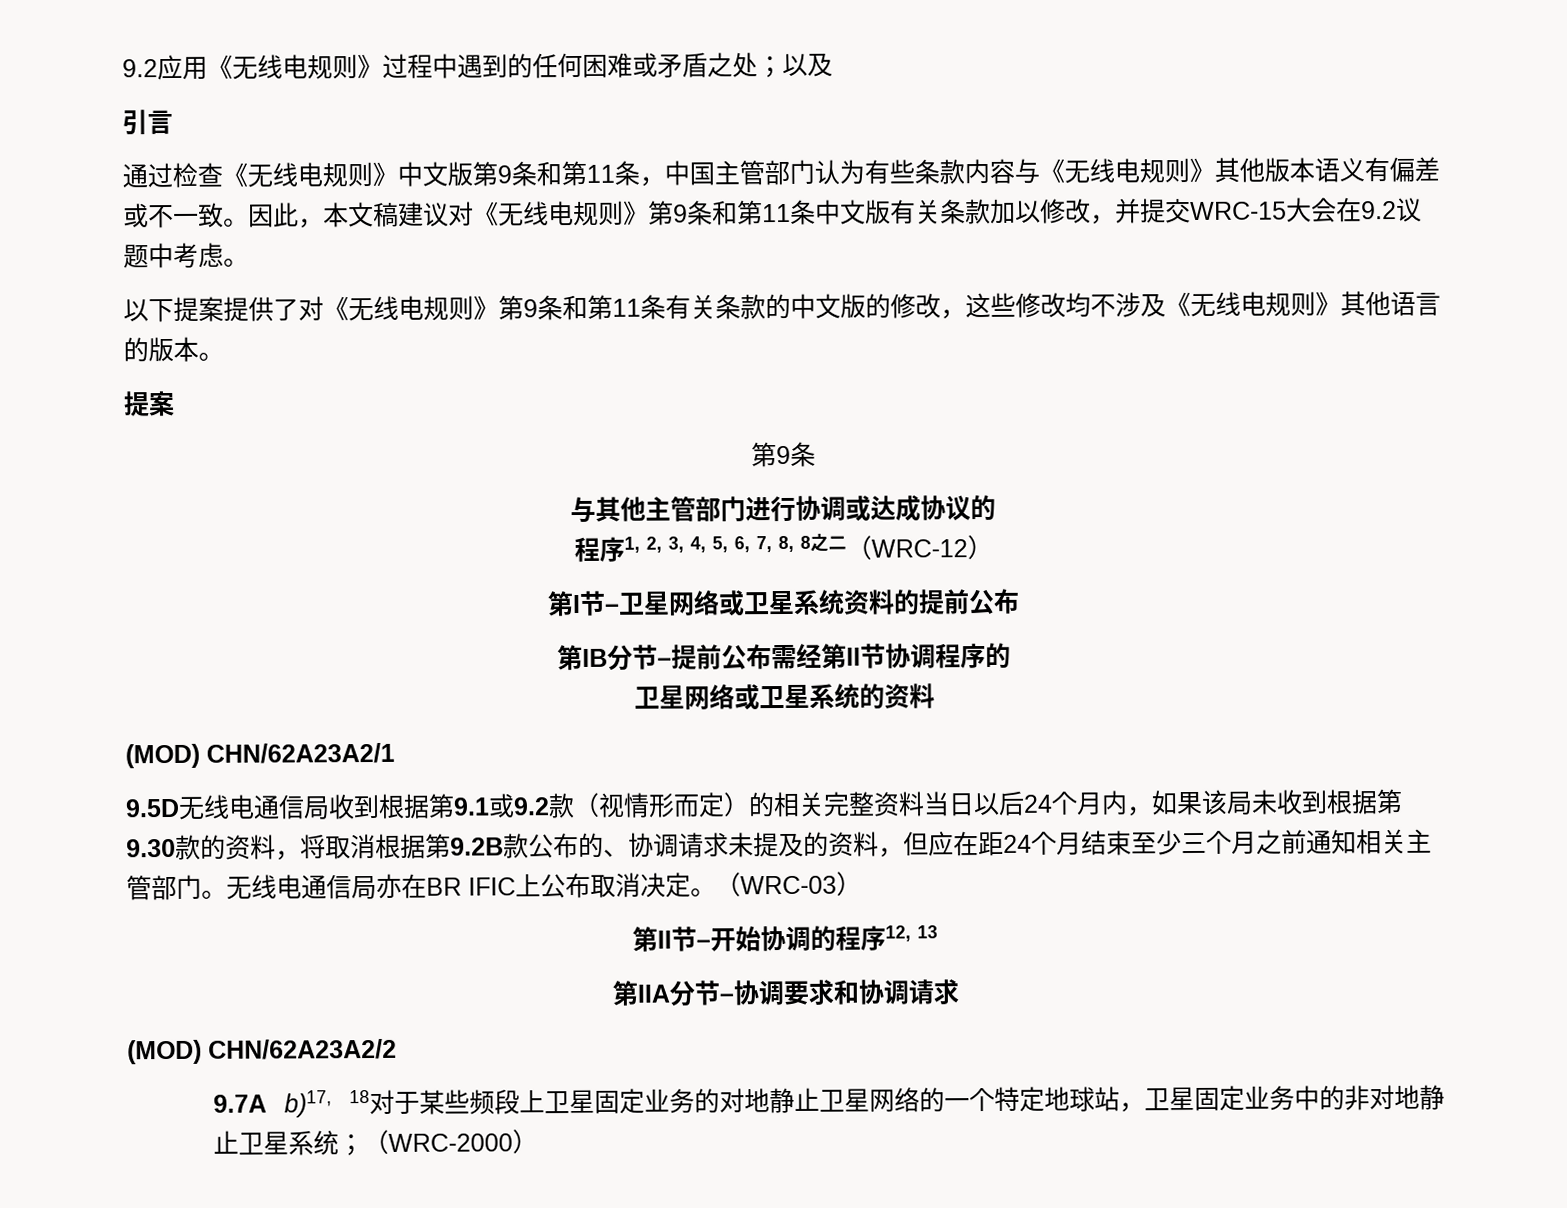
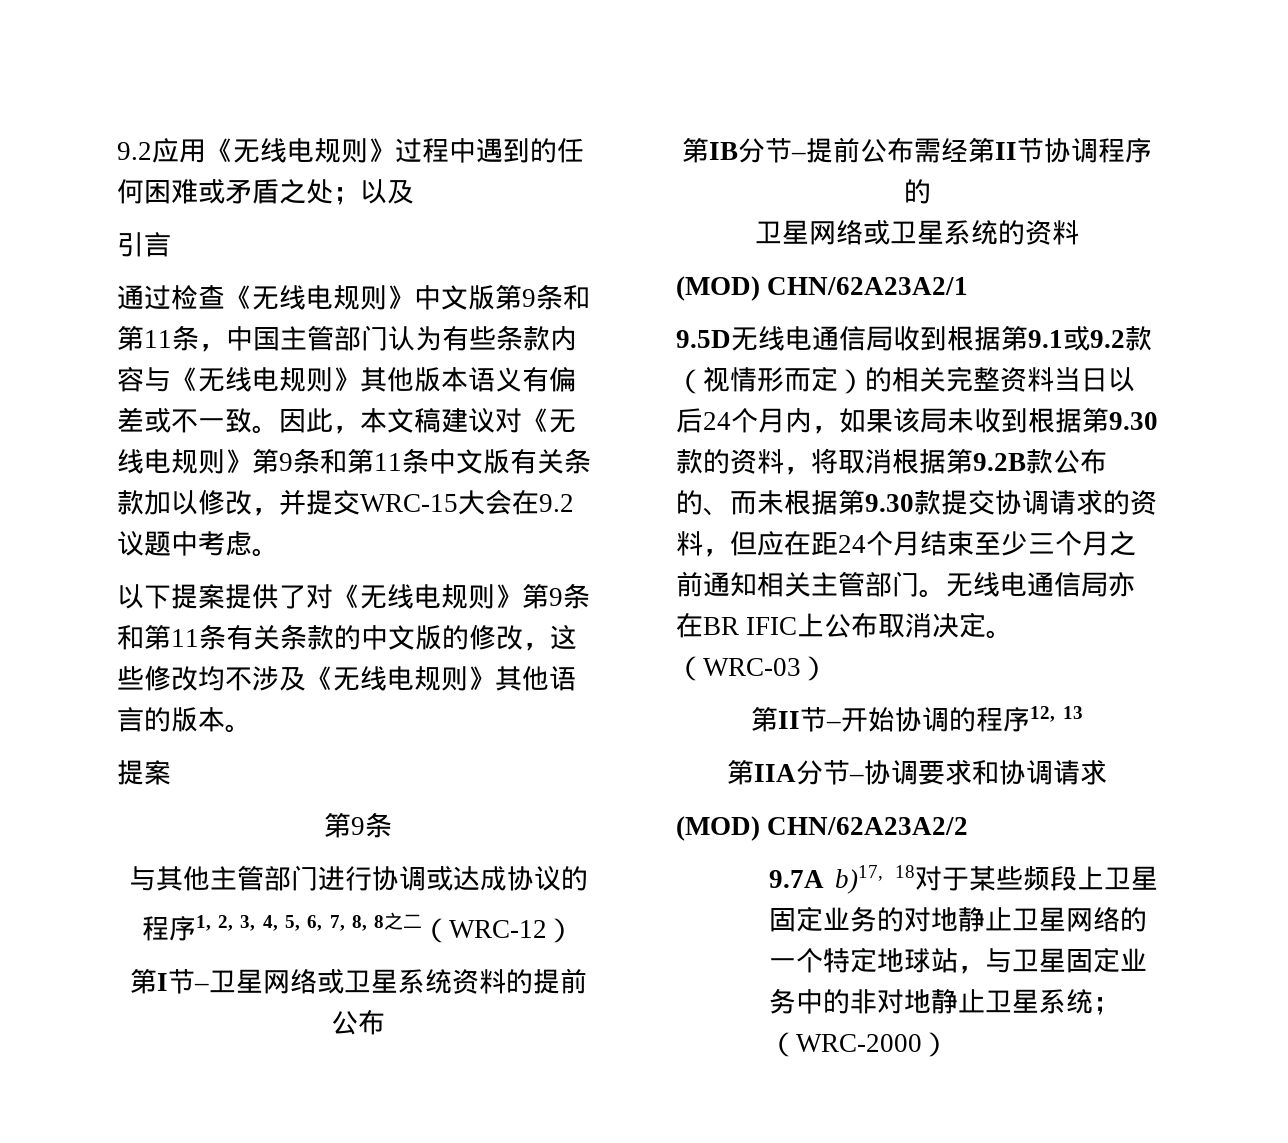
- 9.5D无线电通信局收到根据第9.1或9.2款（视情形而定）的相关完整资料当日以后24个月内，如果该局未收到根据第9.30款的资料，将取消根据第9.2B款公布的、协调请求未提及的资料，但应在距24个月结束至少三个月之前通知相关主管部门。
+ 9.5D无线电通信局收到根据第9.1或9.2款（视情形而定）的相关完整资料当日以后24个月内，如果该局未收到根据第9.30款的资料，将取消根据第9.2B款公布的、而未根据第9.30款提交协调请求的资料，但应在距24个月结束至少三个月之前通知相关主管部门。
- 9.7A b)17, 18对于某些频段上卫星固定业务的对地静止卫星网络的一个特定地球站，卫星固定业务中的非对地静止卫星系统；（WRC-2000）
+ 9.7A b)17, 18对于某些频段上卫星固定业务的对地静止卫星网络的一个特定地球站，与卫星固定业务中的非对地静止卫星系统；（WRC-2000）

